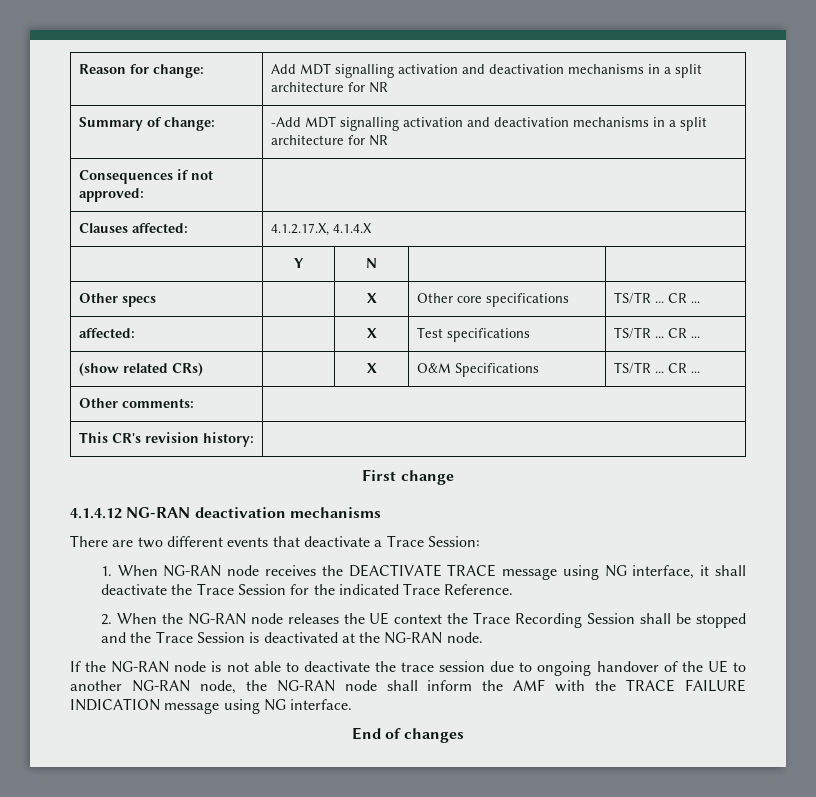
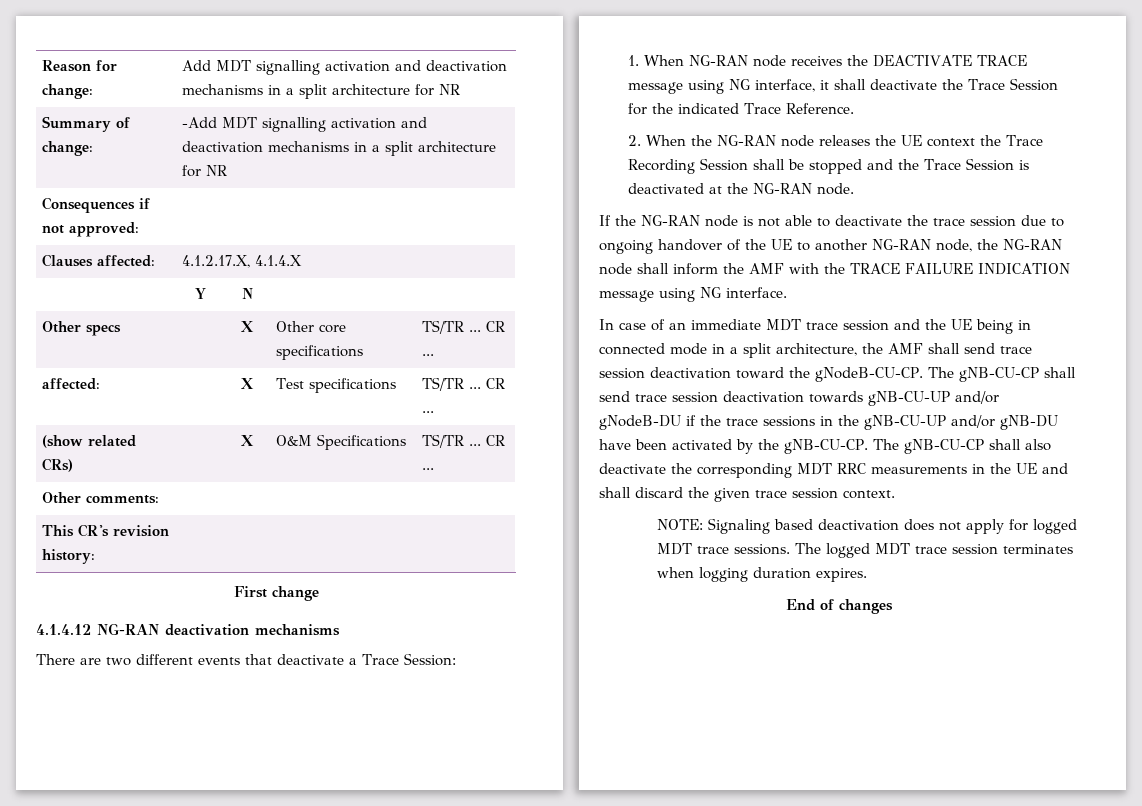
+ In case of an immediate MDT trace session and the UE being in connected mode in a split architecture, the AMF shall send trace session deactivation toward the gNodeB-CU-CP. The gNB-CU-CP shall send trace session deactivation towards gNB-CU-UP and/or gNodeB-DU if the trace sessions in the gNB-CU-UP and/or gNB-DU have been activated by the gNB-CU-CP. The gNB-CU-CP shall also deactivate the corresponding MDT RRC measurements in the UE and shall discard the given trace session context.
+ NOTE: Signaling based deactivation does not apply for logged MDT trace sessions. The logged MDT trace session terminates when logging duration expires.

